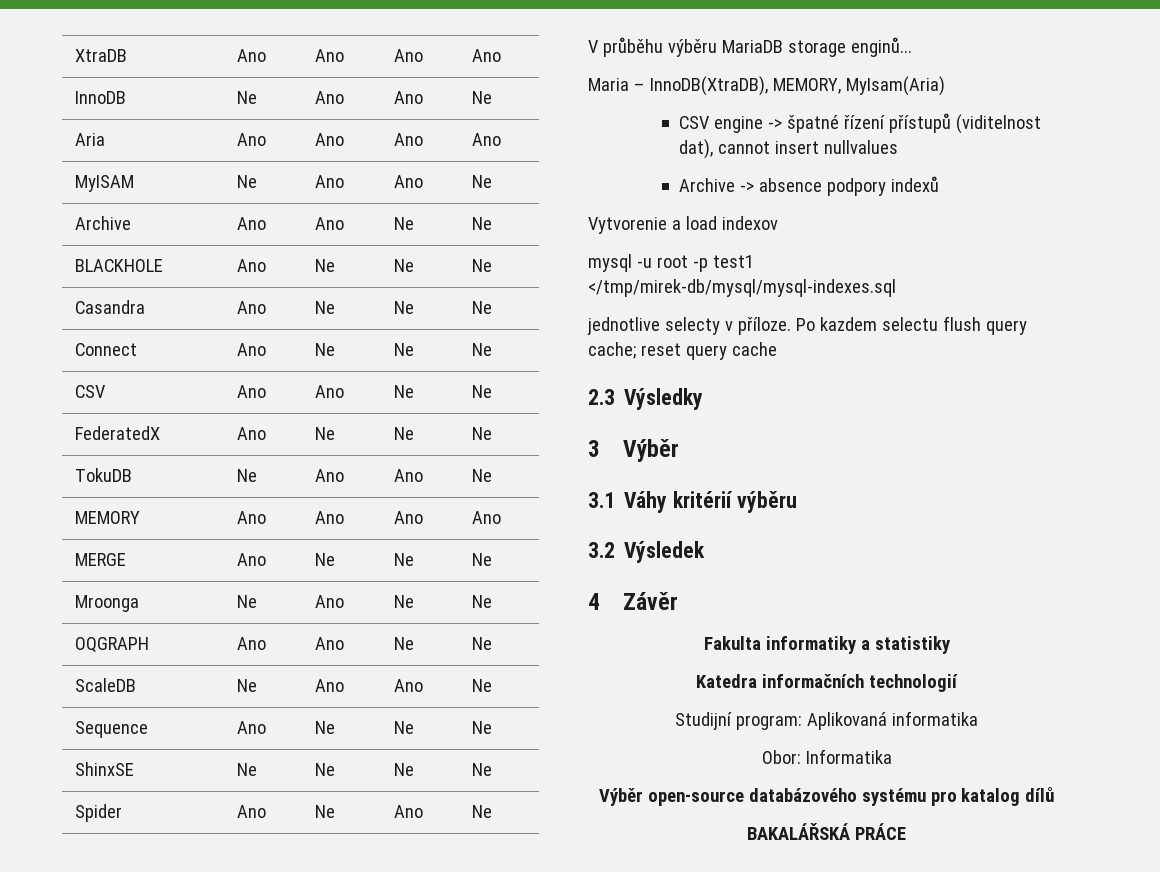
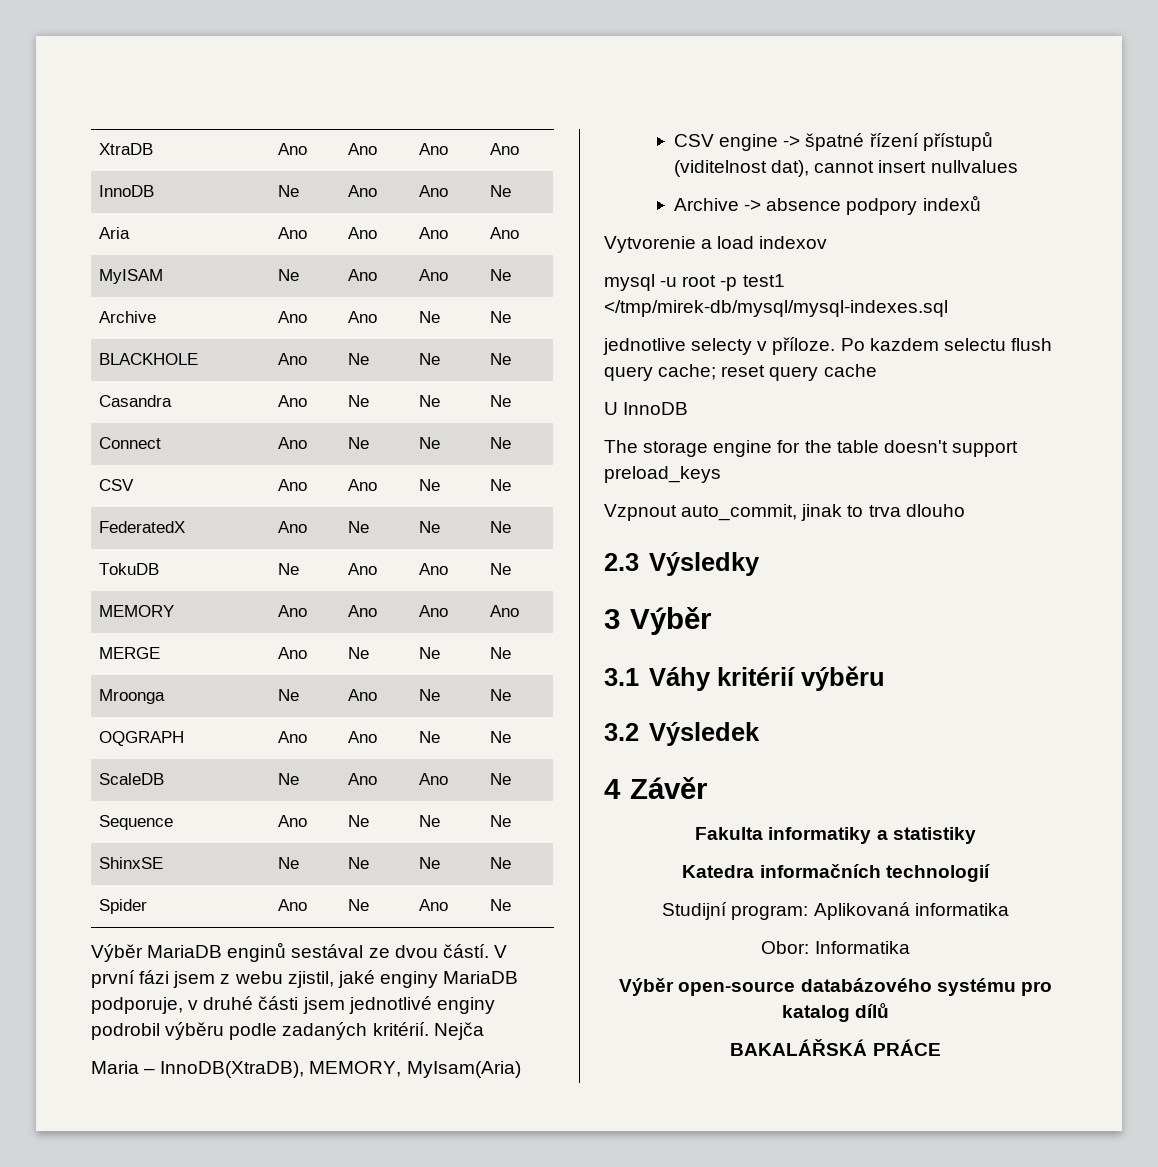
- V průběhu výběru MariaDB storage enginů...
+ Výběr MariaDB enginů sestával ze dvou částí. V první fázi jsem z webu zjistil, jaké enginy MariaDB podporuje, v druhé části jsem jednotlivé enginy podrobil výběru podle zadaných kritérií. Nejča
+ U InnoDB
+ The storage engine for the table doesn't support preload_keys
+ Vzpnout auto_commit, jinak to trva dlouho

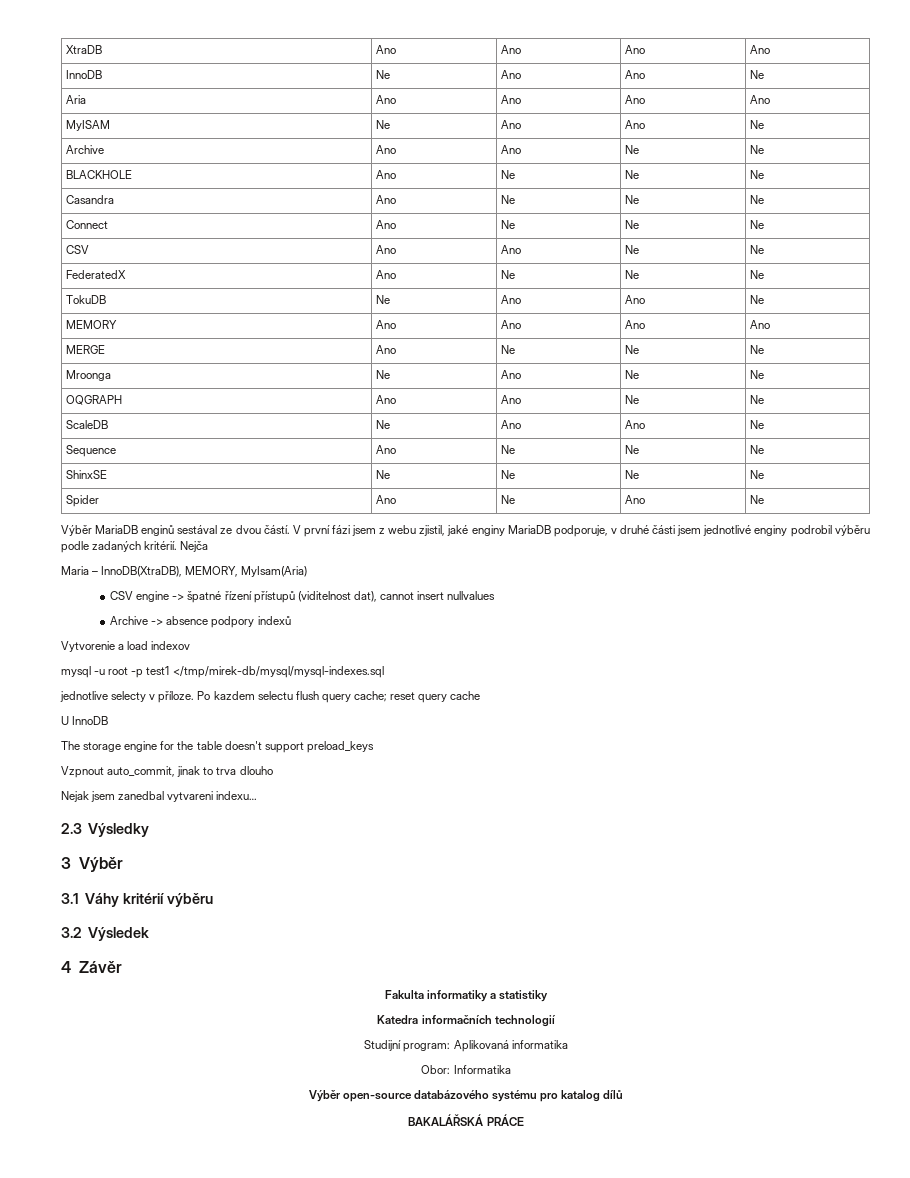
+ Nejak jsem zanedbal vytvareni indexu…

